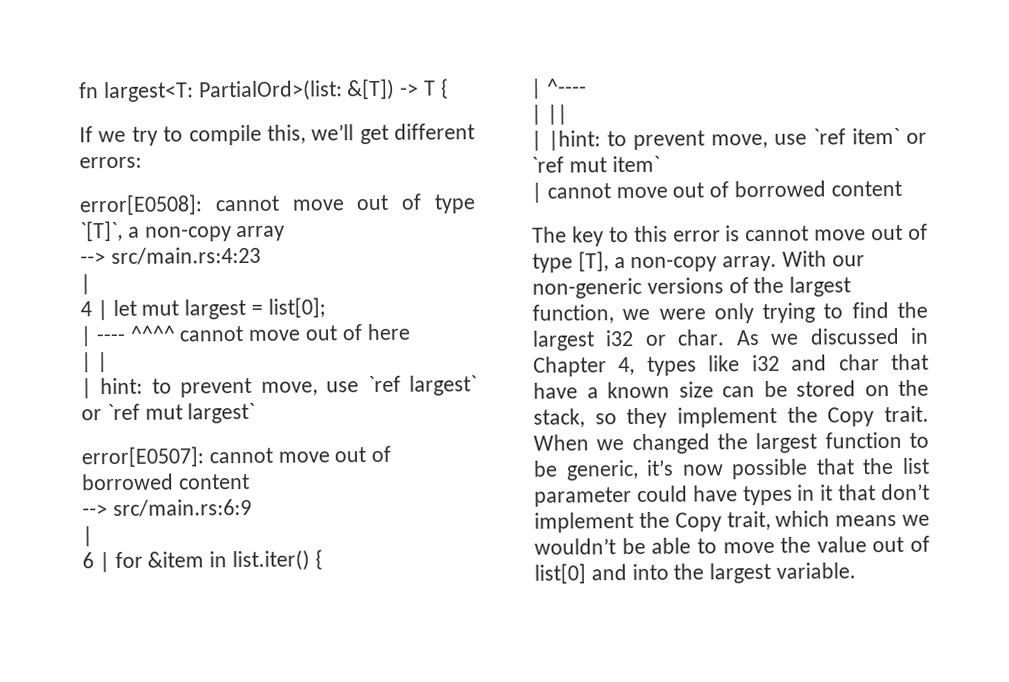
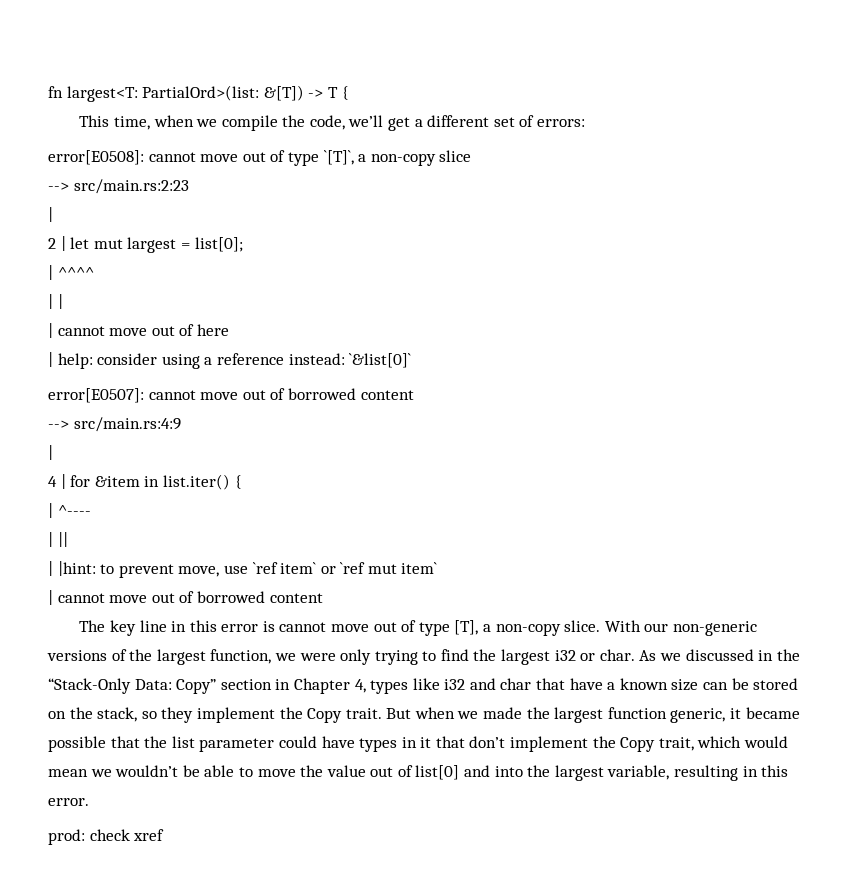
- If we try to compile this, we’ll get different errors:
+ This time, when we compile the code, we’ll get a different set of errors:
- error[E0508]: cannot move out of type `[T]`, a non-copy array
- --> src/main.rs:4:23
+ error[E0508]: cannot move out of type `[T]`, a non-copy slice
+ --> src/main.rs:2:23
  |
- 4 | let mut largest = list[0];
+ 2 | let mut largest = list[0];
- | ---- ^^^^ cannot move out of here
+ | ^^^^
+ | |
+ | cannot move out of here
- | |
- | hint: to prevent move, use `ref largest` or `ref mut largest`
+ | help: consider using a reference instead: `&list[0]`
- --> src/main.rs:6:9
+ --> src/main.rs:4:9
  |
- 6 | for &item in list.iter() {
+ 4 | for &item in list.iter() {
- The key to this error is cannot move out of type [T], a non-copy array.
+ The key line in this error is cannot move out of type [T], a non-copy slice.
- As we discussed in Chapter 4, types like i32 and char that have a known size can be stored on the stack, so they implement the Copy trait.
+ As we discussed in the “Stack-Only Data: Copy” section in Chapter 4, types like i32 and char that have a known size can be stored on the stack, so they implement the Copy trait.
- When we changed the largest function to be generic, it’s now possible that the list parameter could have types in it that don’t implement the Copy trait, which means we wouldn’t be able to move the value out of list[0] and into the largest variable.
+ But when we made the largest function generic, it became possible that the list parameter could have types in it that don’t implement the Copy trait, which would mean we wouldn’t be able to move the value out of list[0] and into the largest variable, resulting in this error.
+ prod: check xref

